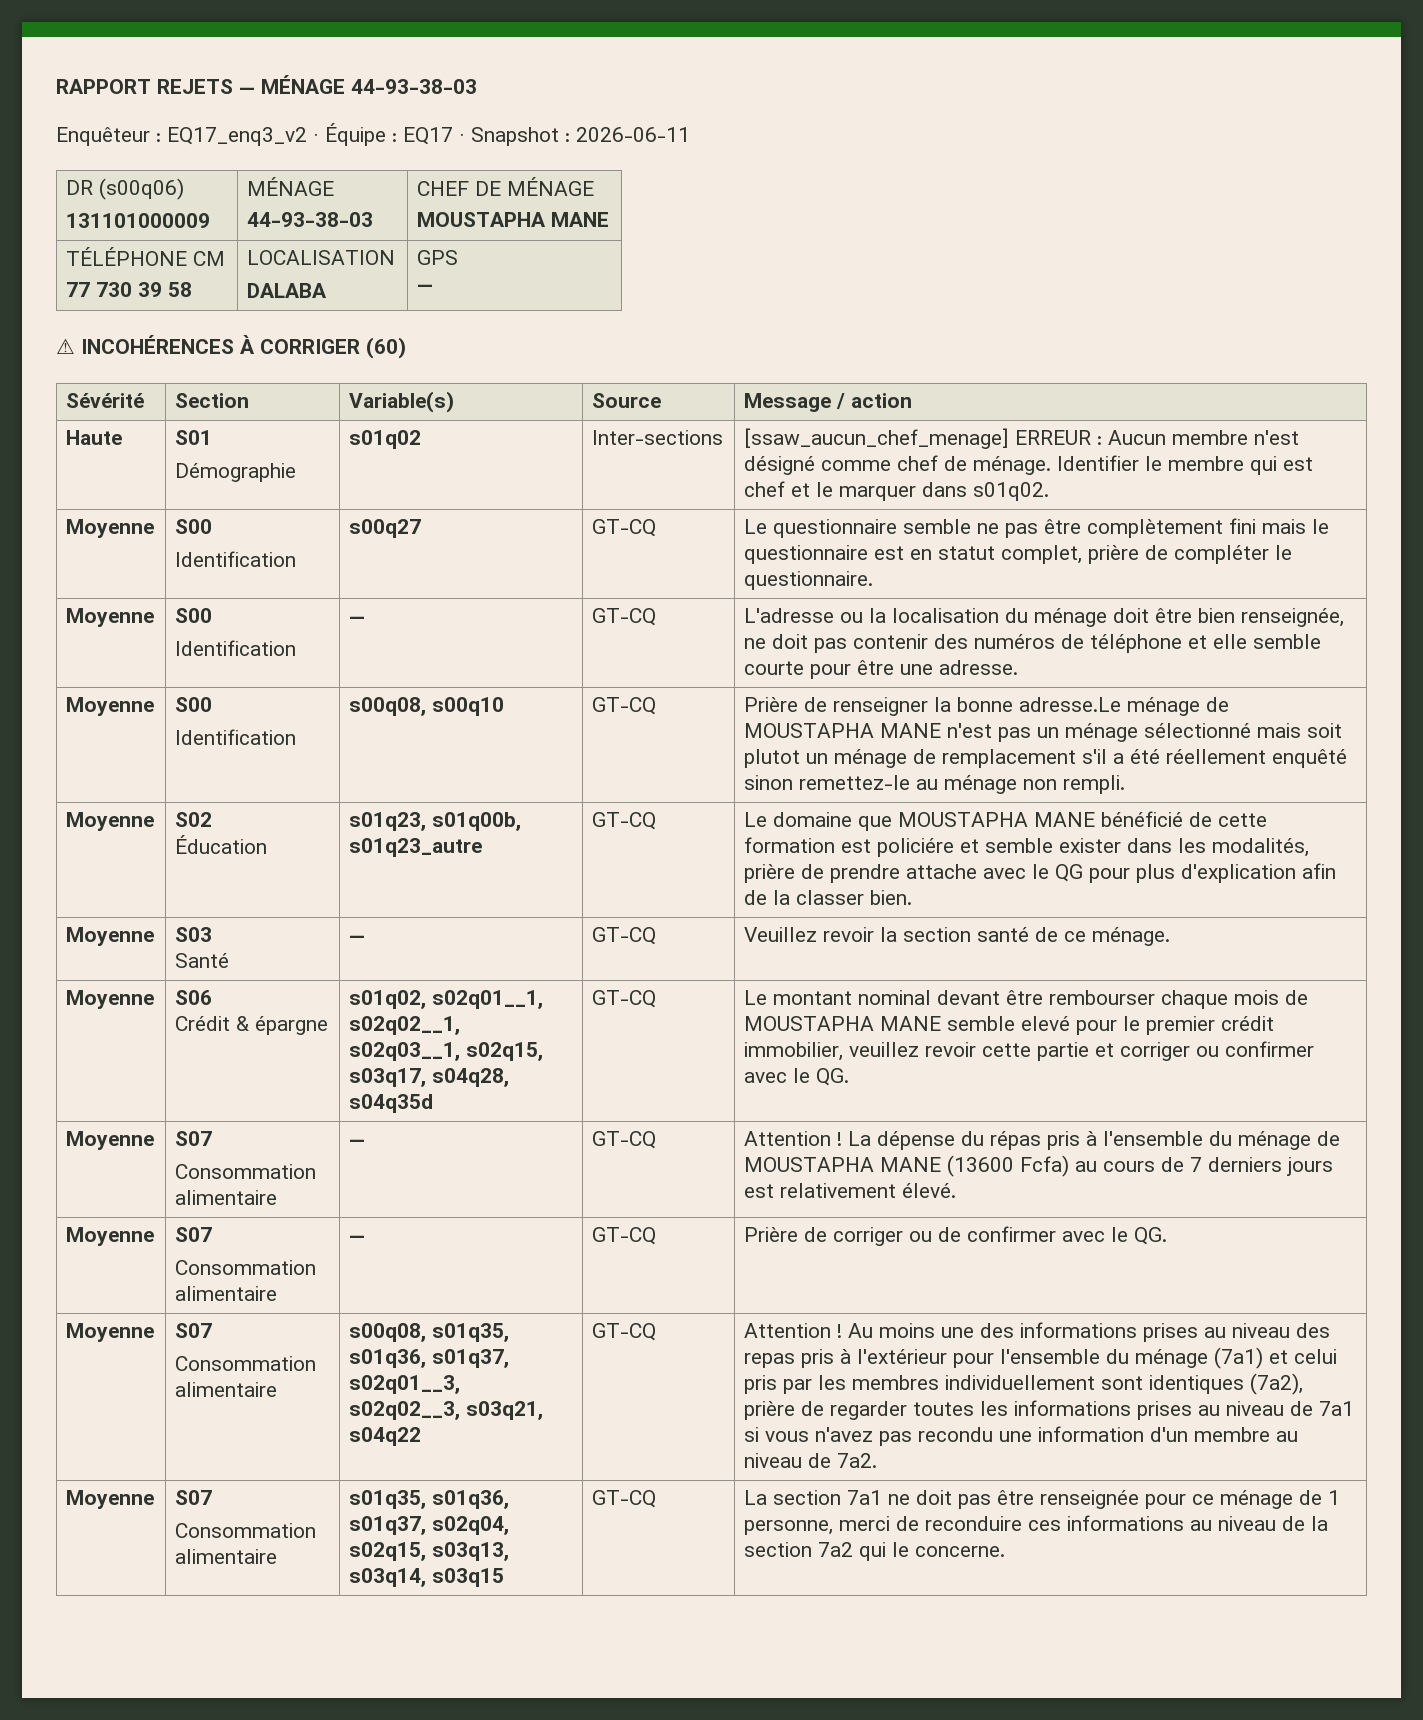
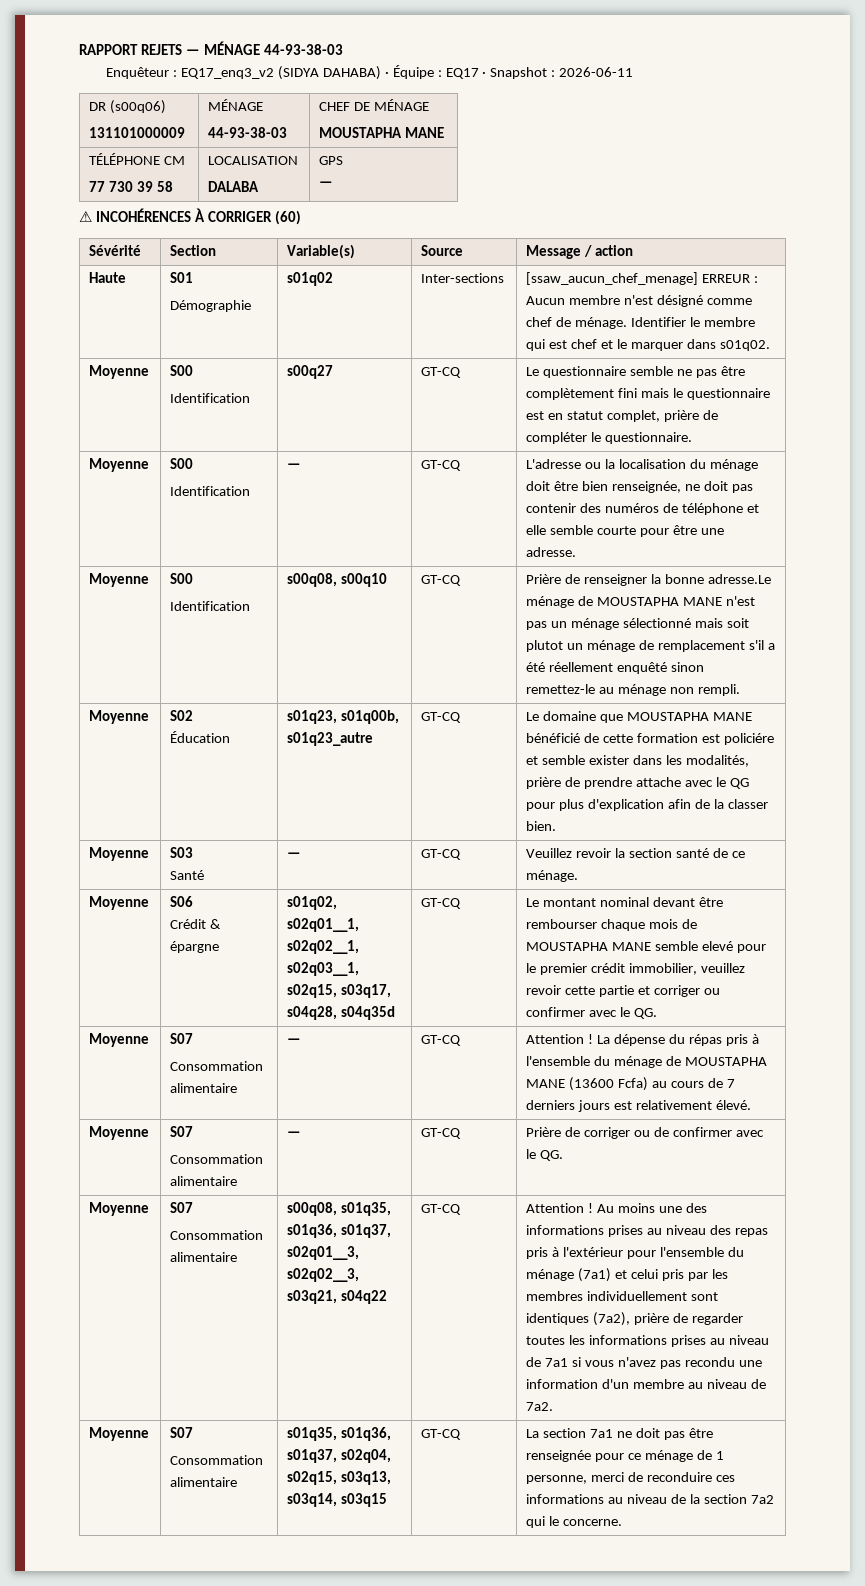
- Enquêteur : EQ17_enq3_v2 · Équipe : EQ17 · Snapshot : 2026-06-11
+ Enquêteur : EQ17_enq3_v2 (SIDYA DAHABA) · Équipe : EQ17 · Snapshot : 2026-06-11

